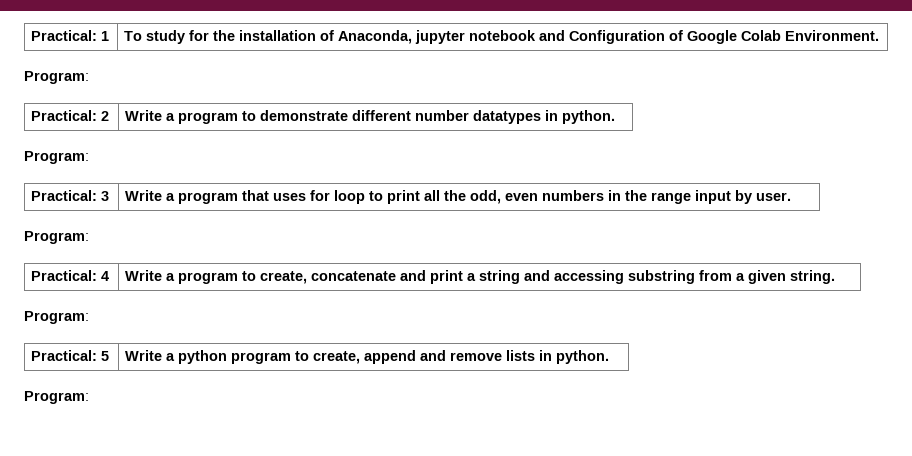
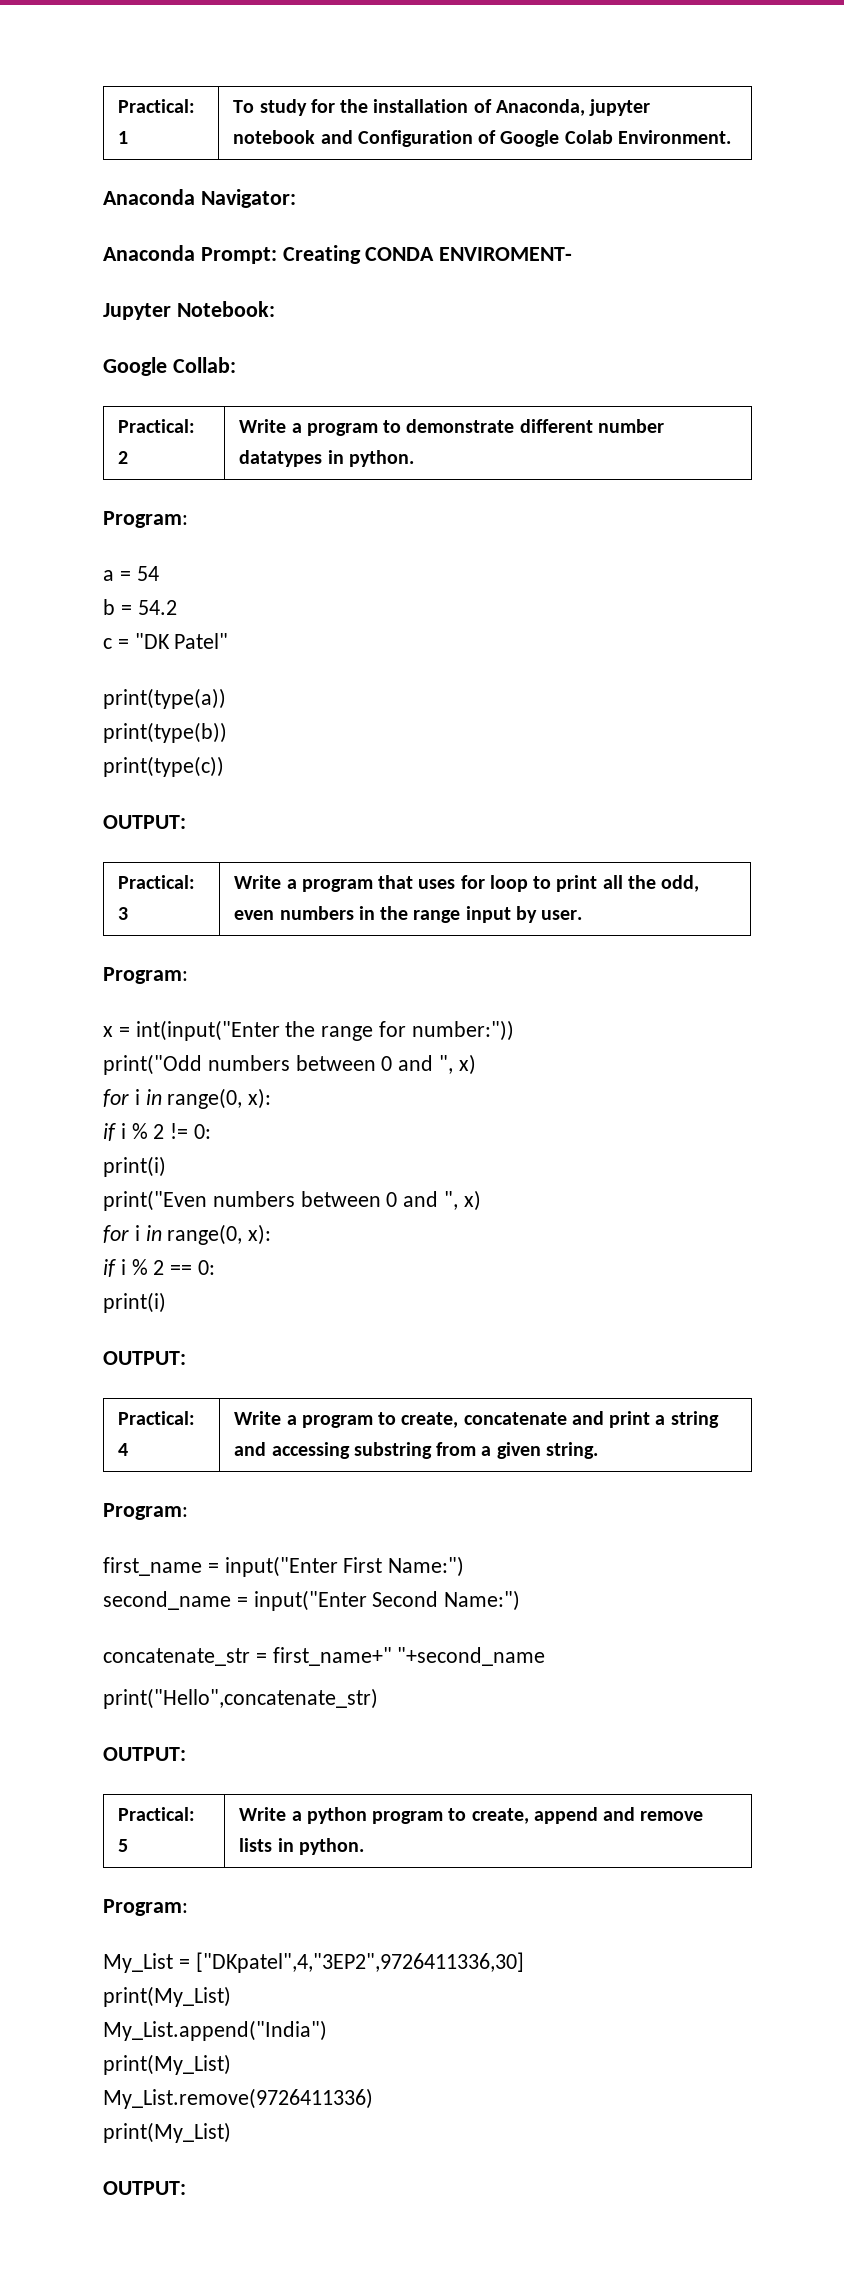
  Practical: 1 | To study for the installation of Anaconda, jupyter notebook and Configuration of Google Colab Environment.
- Program:
+ Anaconda Navigator:
+ Anaconda Prompt: Creating CONDA ENVIROMENT-
+ Jupyter Notebook:
+ Google Collab:
+ a = 54
+ b = 54.2
+ c = "DK Patel"
+ print(type(a))
+ print(type(b))
+ print(type(c))
+ OUTPUT:
+ x = int(input("Enter the range for number:"))
+ print("Odd numbers between 0 and ", x)
+ for i in range(0, x):
+ if i % 2 != 0:
+ print(i)
+ print("Even numbers between 0 and ", x)
+ for i in range(0, x):
+ if i % 2 == 0:
+ print(i)
+ OUTPUT:
+ first_name = input("Enter First Name:")
+ second_name = input("Enter Second Name:")
+ concatenate_str = first_name+" "+second_name
+ print("Hello",concatenate_str)
+ OUTPUT:
+ My_List = ["DKpatel",4,"3EP2",9726411336,30]
+ print(My_List)
+ My_List.append("India")
+ print(My_List)
+ My_List.remove(9726411336)
+ print(My_List)
+ OUTPUT:

